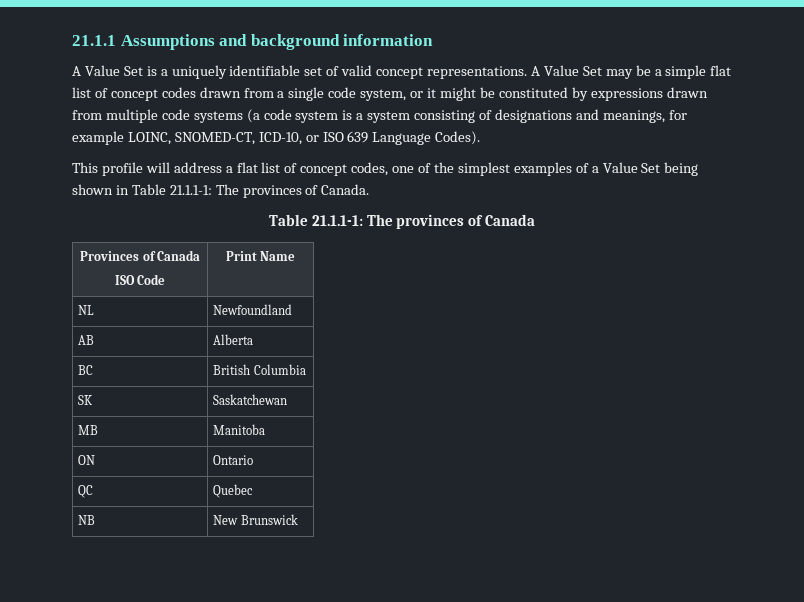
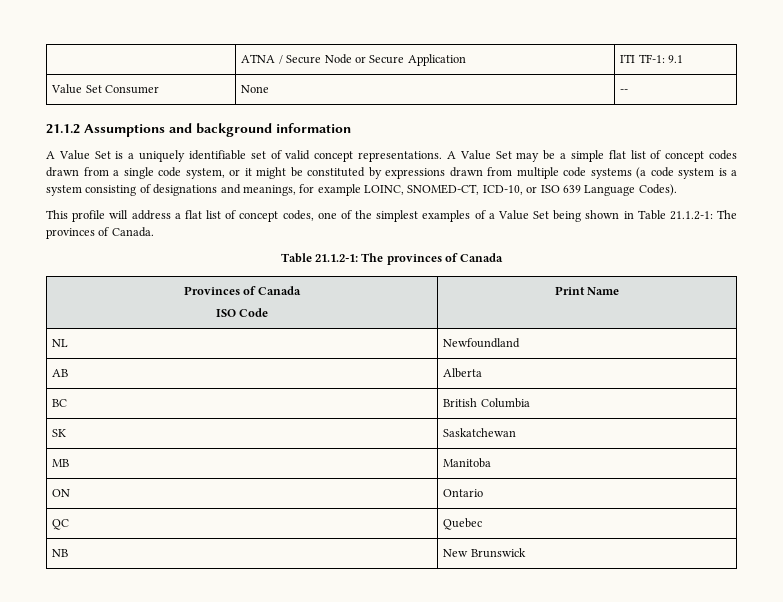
- 21.1.1 Assumptions and background information
+ | ATNA / Secure Node or Secure Application | ITI TF-1: 9.1
+ Value Set Consumer | None | --
+ 21.1.2 Assumptions and background information
- This profile will address a flat list of concept codes, one of the simplest examples of a Value Set being shown in Table 21.1.1-1: The provinces of Canada.
+ This profile will address a flat list of concept codes, one of the simplest examples of a Value Set being shown in Table 21.1.2-1: The provinces of Canada.
- Table 21.1.1-1: The provinces of Canada
+ Table 21.1.2-1: The provinces of Canada

